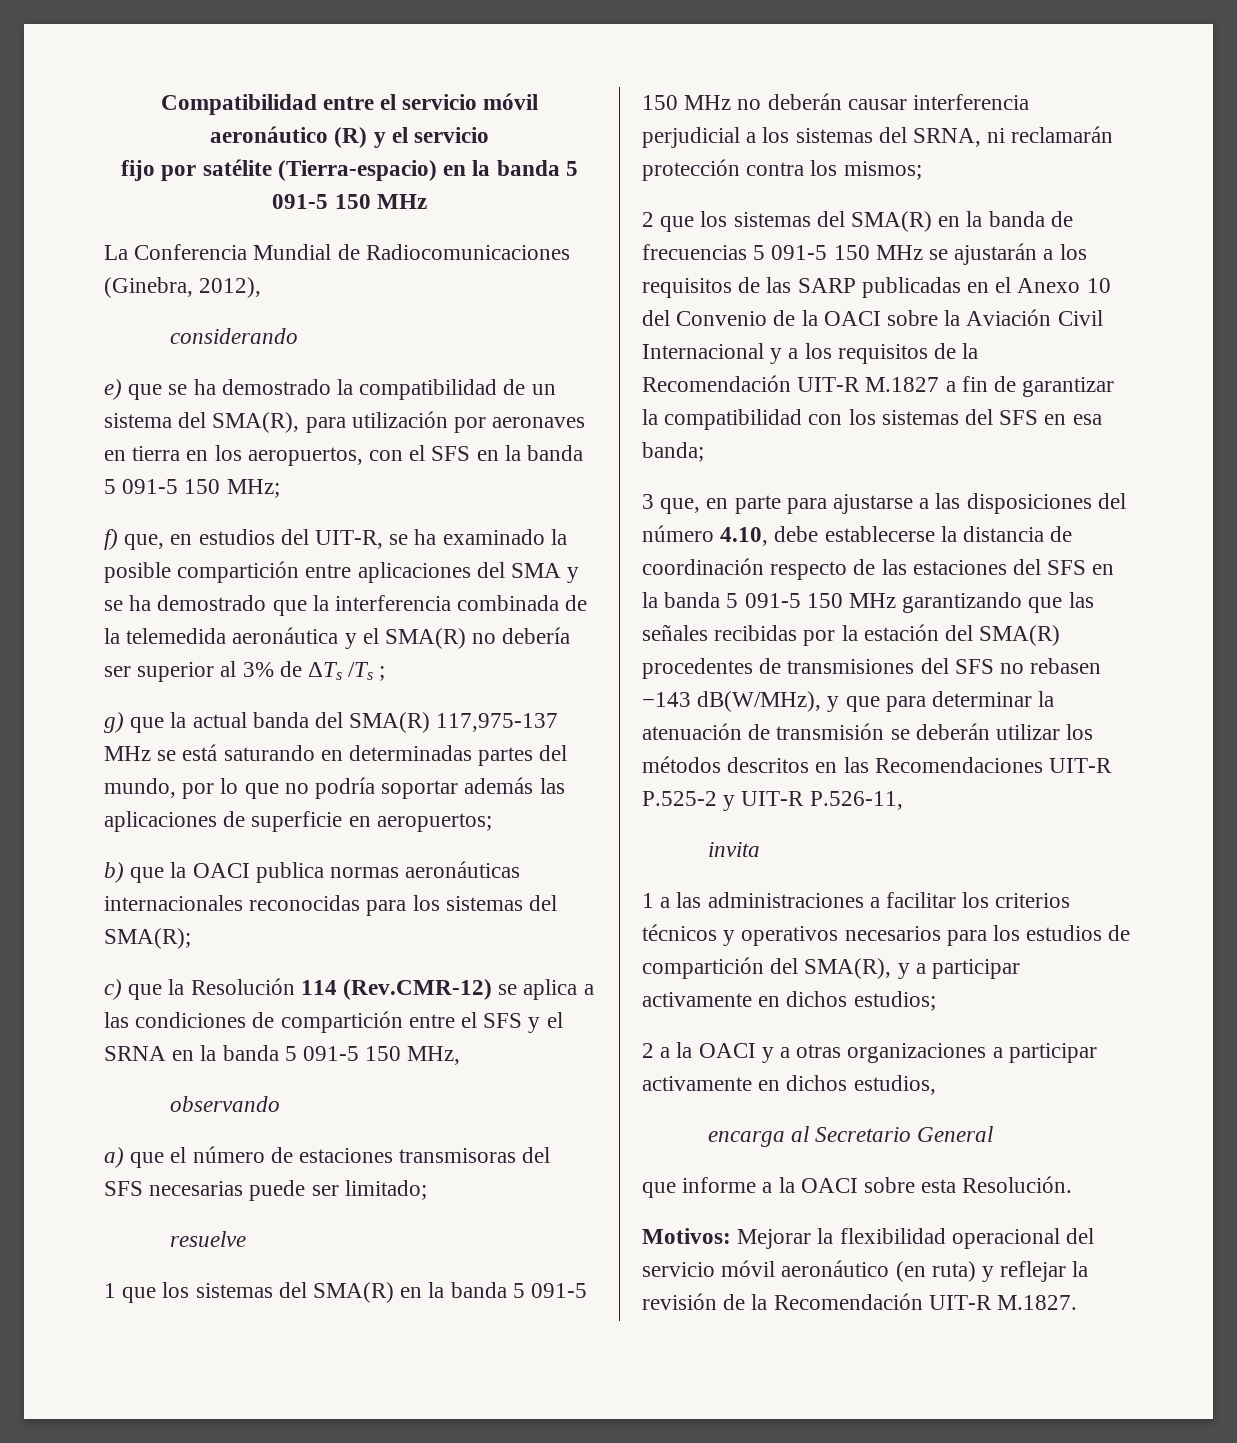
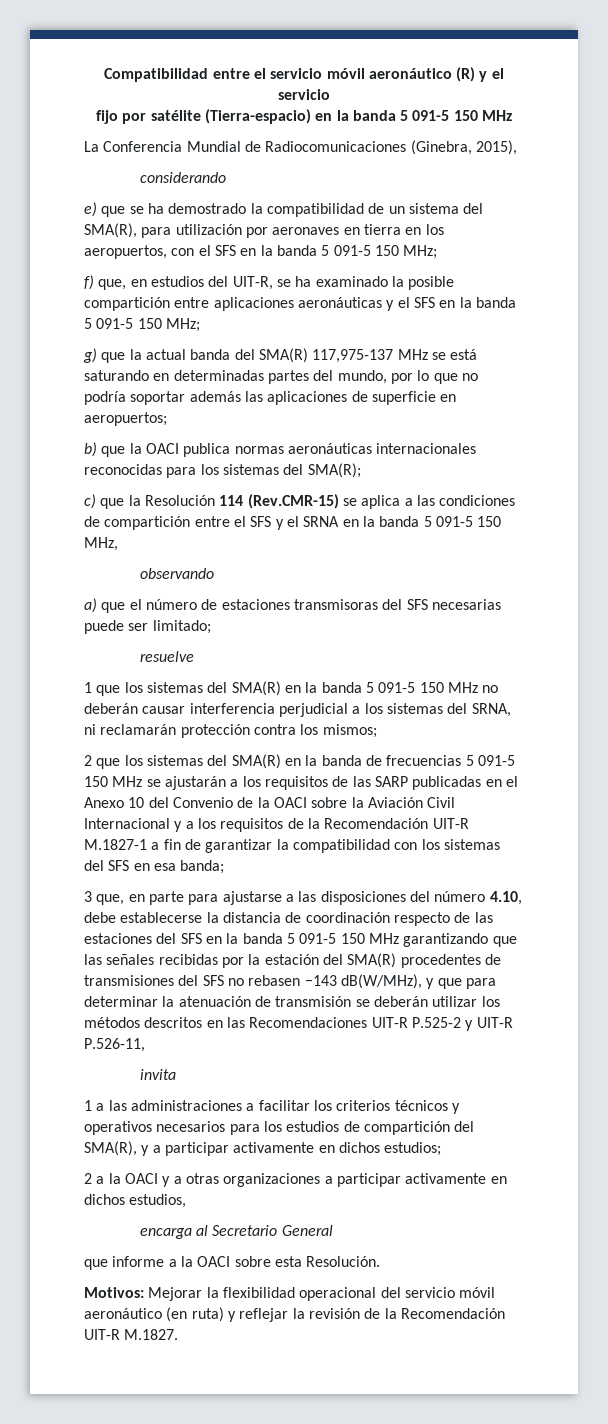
- La Conferencia Mundial de Radiocomunicaciones (Ginebra, 2012),
+ La Conferencia Mundial de Radiocomunicaciones (Ginebra, 2015),
- f) que, en estudios del UIT-R, se ha examinado la posible compartición entre aplicaciones del SMA y se ha demostrado que la interferencia combinada de la telemedida aeronáutica y el SMA(R) no debería ser superior al 3% de ΔTs /Ts ;
+ f) que, en estudios del UIT-R, se ha examinado la posible compartición entre aplicaciones aeronáuticas y el SFS en la banda 5 091-5 150 MHz;
- c) que la Resolución 114 (Rev.CMR-12) se aplica a las condiciones de compartición entre el SFS y el SRNA en la banda 5 091-5 150 MHz,
+ c) que la Resolución 114 (Rev.CMR-15) se aplica a las condiciones de compartición entre el SFS y el SRNA en la banda 5 091-5 150 MHz,
- 2 que los sistemas del SMA(R) en la banda de frecuencias 5 091-5 150 MHz se ajustarán a los requisitos de las SARP publicadas en el Anexo 10 del Convenio de la OACI sobre la Aviación Civil Internacional y a los requisitos de la Recomendación UIT-R M.1827 a fin de garantizar la compatibilidad con los sistemas del SFS en esa banda;
+ 2 que los sistemas del SMA(R) en la banda de frecuencias 5 091-5 150 MHz se ajustarán a los requisitos de las SARP publicadas en el Anexo 10 del Convenio de la OACI sobre la Aviación Civil Internacional y a los requisitos de la Recomendación UIT-R M.1827-1 a fin de garantizar la compatibilidad con los sistemas del SFS en esa banda;

